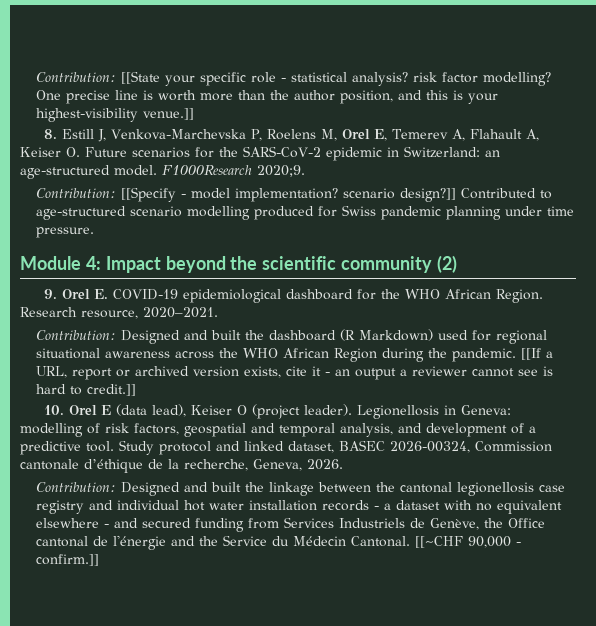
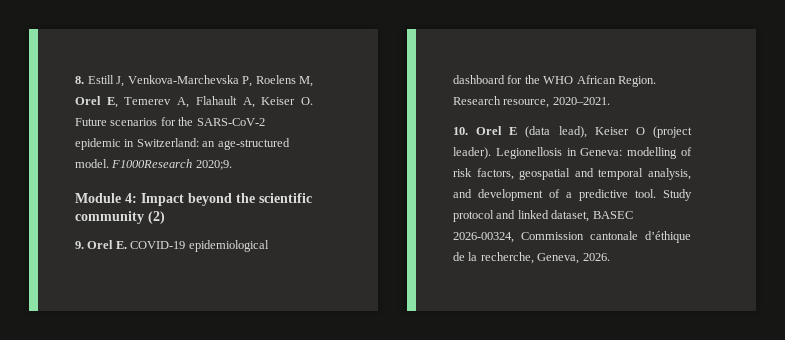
- Contribution: [[State your specific role - statistical analysis? risk factor modelling? One precise line is worth more than the author position, and this is your highest-visibility venue.]]
- Contribution: [[Specify - model implementation? scenario design?]] Contributed to age-structured scenario modelling produced for Swiss pandemic planning under time pressure.
- Contribution: Designed and built the dashboard (R Markdown) used for regional situational awareness across the WHO African Region during the pandemic. [[If a URL, report or archived version exists, cite it - an output a reviewer cannot see is hard to credit.]]
- Contribution: Designed and built the linkage between the cantonal legionellosis case registry and individual hot water installation records - a dataset with no equivalent elsewhere - and secured funding from Services Industriels de Genève, the Office cantonal de l'énergie and the Service du Médecin Cantonal. [[~CHF 90,000 - confirm.]]

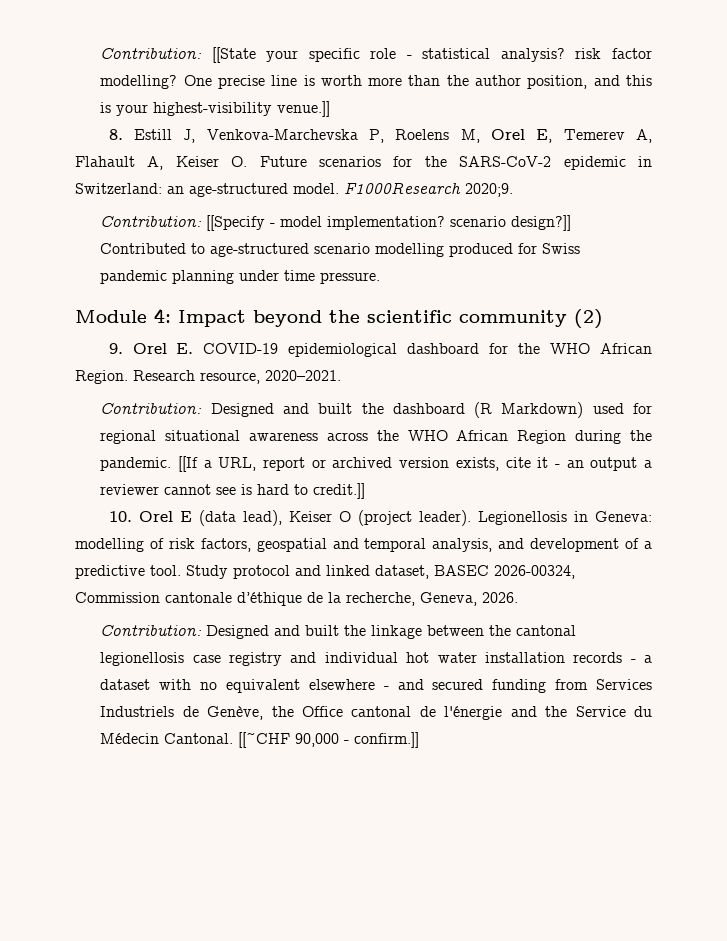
+ Contribution: [[State your specific role - statistical analysis? risk factor modelling? One precise line is worth more than the author position, and this is your highest-visibility venue.]]
+ Contribution: [[Specify - model implementation? scenario design?]] Contributed to age-structured scenario modelling produced for Swiss pandemic planning under time pressure.
+ Contribution: Designed and built the dashboard (R Markdown) used for regional situational awareness across the WHO African Region during the pandemic. [[If a URL, report or archived version exists, cite it - an output a reviewer cannot see is hard to credit.]]
+ Contribution: Designed and built the linkage between the cantonal legionellosis case registry and individual hot water installation records - a dataset with no equivalent elsewhere - and secured funding from Services Industriels de Genève, the Office cantonal de l'énergie and the Service du Médecin Cantonal. [[~CHF 90,000 - confirm.]]

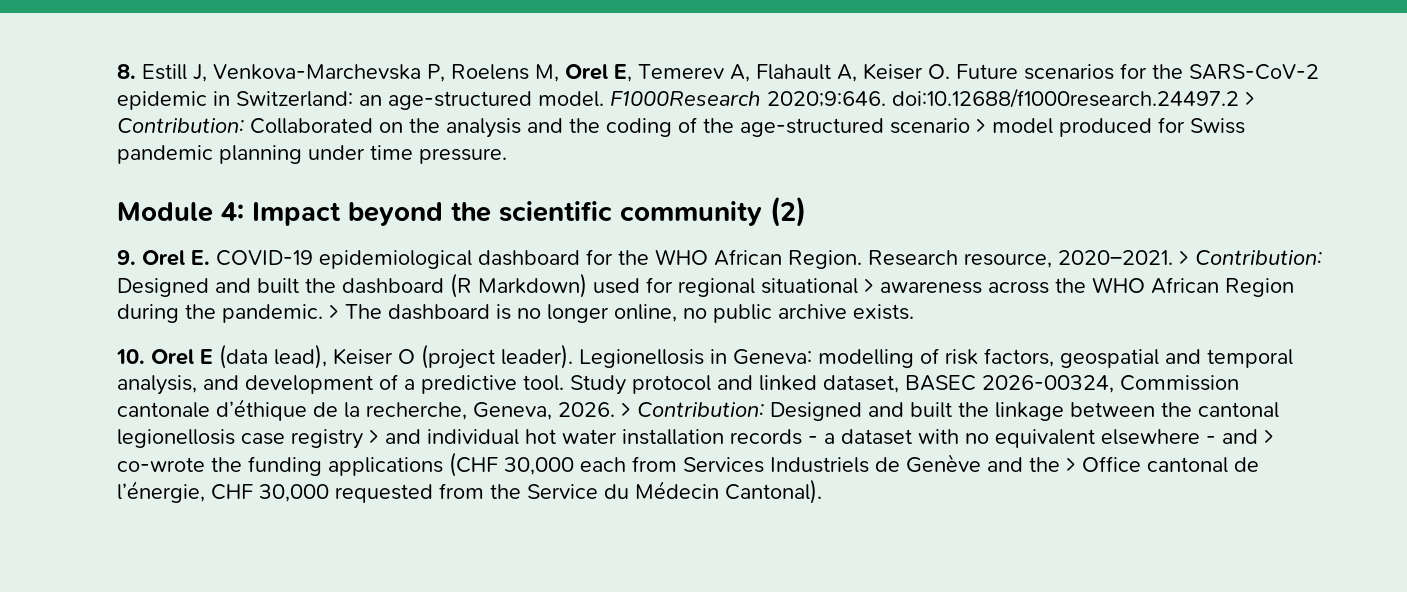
- Contribution: [[State your specific role - statistical analysis? risk factor modelling? One precise line is worth more than the author position, and this is your highest-visibility venue.]]
- F1000Research 2020;9.
- Contribution: [[Specify - model implementation? scenario design?]] Contributed to age-structured scenario modelling produced for Swiss pandemic planning under time pressure.
+ F1000Research 2020;9:646. doi:10.12688/f1000research.24497.2 > Contribution: Collaborated on the analysis and the coding of the age-structured scenario > model produced for Swiss pandemic planning under time pressure.
- Research resource, 2020–2021.
- Contribution: Designed and built the dashboard (R Markdown) used for regional situational awareness across the WHO African Region during the pandemic.
+ Research resource, 2020–2021. > Contribution: Designed and built the dashboard (R Markdown) used for regional situational > awareness across the WHO African Region during the pandemic.
- [[If a URL, report or archived version exists, cite it - an output a reviewer cannot see is hard to credit.]]
+ > The dashboard is no longer online, no public archive exists.
- Study protocol and linked dataset, BASEC 2026-00324, Commission cantonale d’éthique de la recherche, Geneva, 2026.
- Contribution: Designed and built the linkage between the cantonal legionellosis case registry and individual hot water installation records - a dataset with no equivalent elsewhere - and secured funding from Services Industriels de Genève, the Office cantonal de l'énergie and the Service du Médecin Cantonal. [[~CHF 90,000 - confirm.]]
+ Study protocol and linked dataset, BASEC 2026-00324, Commission cantonale d’éthique de la recherche, Geneva, 2026. > Contribution: Designed and built the linkage between the cantonal legionellosis case registry > and individual hot water installation records - a dataset with no equivalent elsewhere - and > co-wrote the funding applications (CHF 30,000 each from Services Industriels de Genève and the > Office cantonal de l’énergie, CHF 30,000 requested from the Service du Médecin Cantonal).

